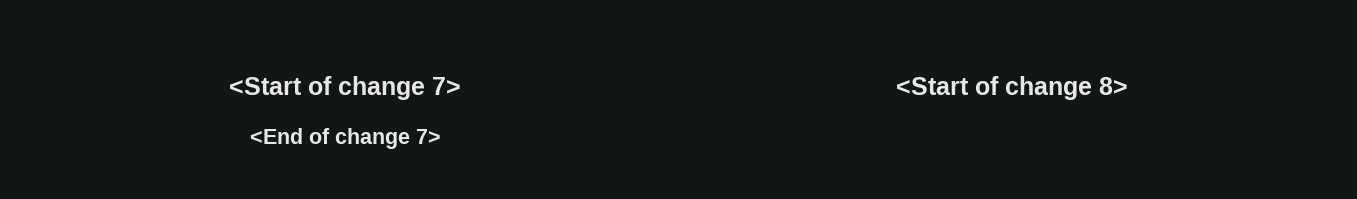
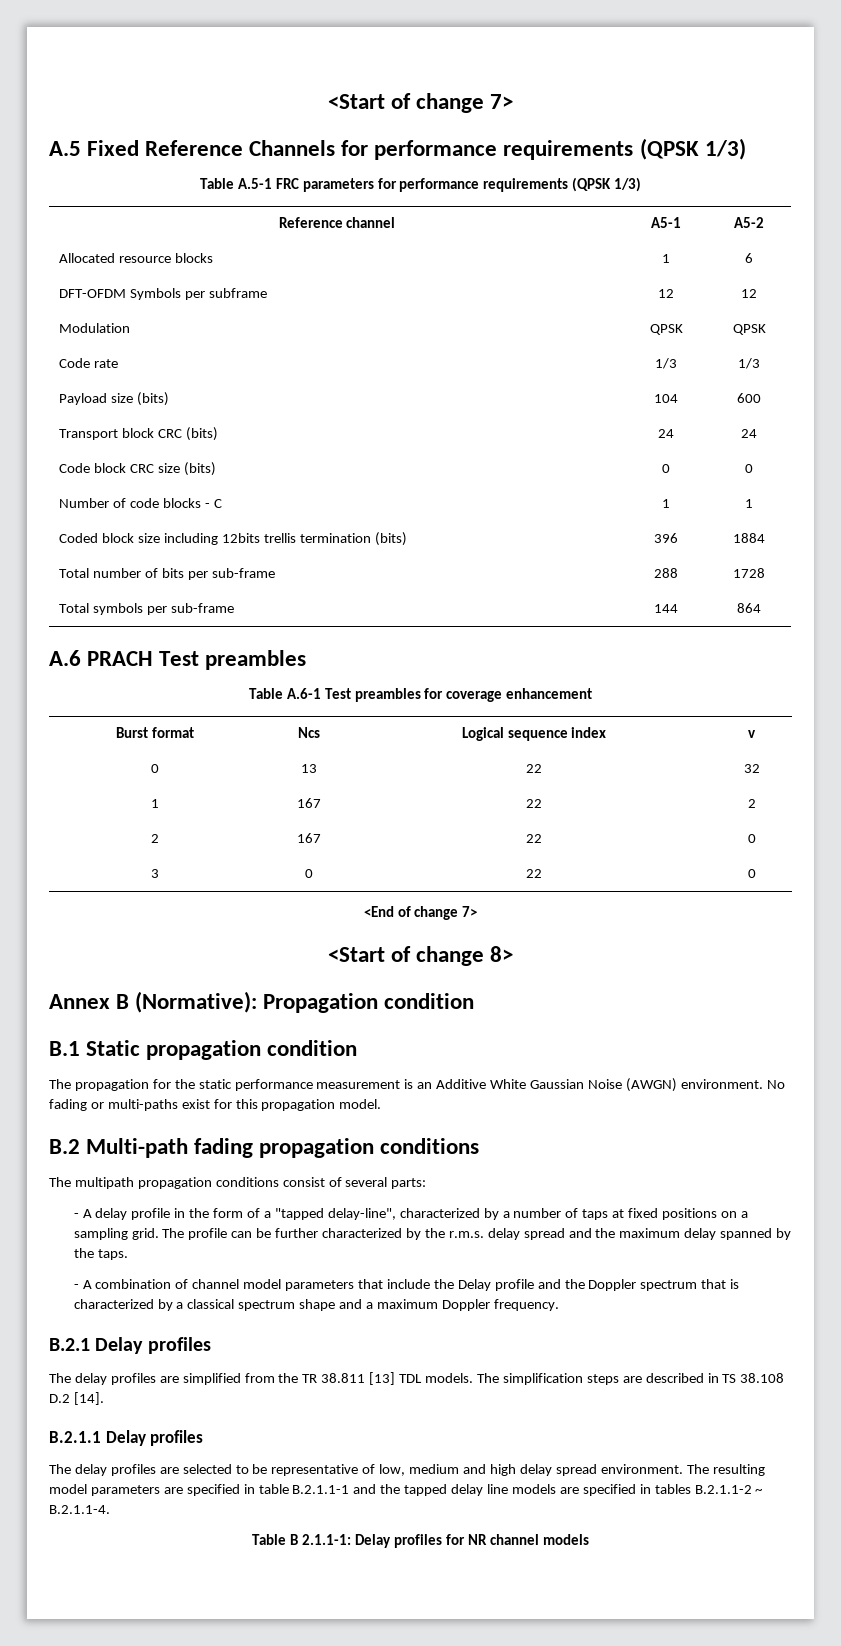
+ A.5 Fixed Reference Channels for performance requirements (QPSK 1/3)
+ Table A.5-1 FRC parameters for performance requirements (QPSK 1/3)
+ Reference channel | A5-1 | A5-2
+ Allocated resource blocks | 1 | 6
+ DFT-OFDM Symbols per subframe | 12 | 12
+ Modulation | QPSK | QPSK
+ Code rate | 1/3 | 1/3
+ Payload size (bits) | 104 | 600
+ Transport block CRC (bits) | 24 | 24
+ Code block CRC size (bits) | 0 | 0
+ Number of code blocks - C | 1 | 1
+ Coded block size including 12bits trellis termination (bits) | 396 | 1884
+ Total number of bits per sub-frame | 288 | 1728
+ Total symbols per sub-frame | 144 | 864
+ A.6 PRACH Test preambles
+ Table A.6-1 Test preambles for coverage enhancement
+ Burst format | Ncs | Logical sequence index | v
+ 0 | 13 | 22 | 32
+ 1 | 167 | 22 | 2
+ 2 | 167 | 22 | 0
+ 3 | 0 | 22 | 0
+ Annex B (Normative): Propagation condition
+ B.1 Static propagation condition
+ The propagation for the static performance measurement is an Additive White Gaussian Noise (AWGN) environment. No fading or multi-paths exist for this propagation model.
+ B.2 Multi-path fading propagation conditions
+ The multipath propagation conditions consist of several parts:
+ - A delay profile in the form of a "tapped delay-line", characterized by a number of taps at fixed positions on a sampling grid. The profile can be further characterized by the r.m.s. delay spread and the maximum delay spanned by the taps.
+ - A combination of channel model parameters that include the Delay profile and the Doppler spectrum that is characterized by a classical spectrum shape and a maximum Doppler frequency.
+ B.2.1 Delay profiles
+ The delay profiles are simplified from the TR 38.811 [13] TDL models. The simplification steps are described in TS 38.108 D.2 [14].
+ B.2.1.1 Delay profiles
+ The delay profiles are selected to be representative of low, medium and high delay spread environment. The resulting model parameters are specified in table B.2.1.1-1 and the tapped delay line models are specified in tables B.2.1.1-2 ~ B.2.1.1-4.
+ Table B 2.1.1-1: Delay profiles for NR channel models

